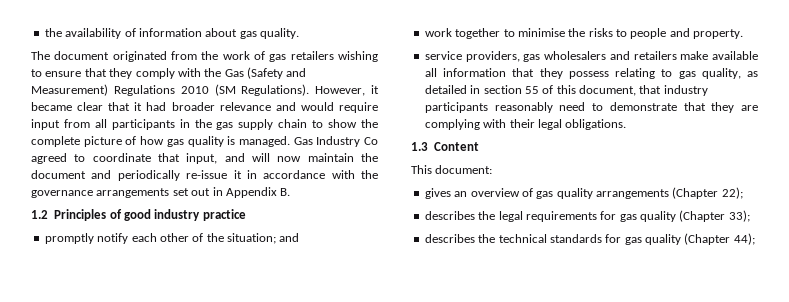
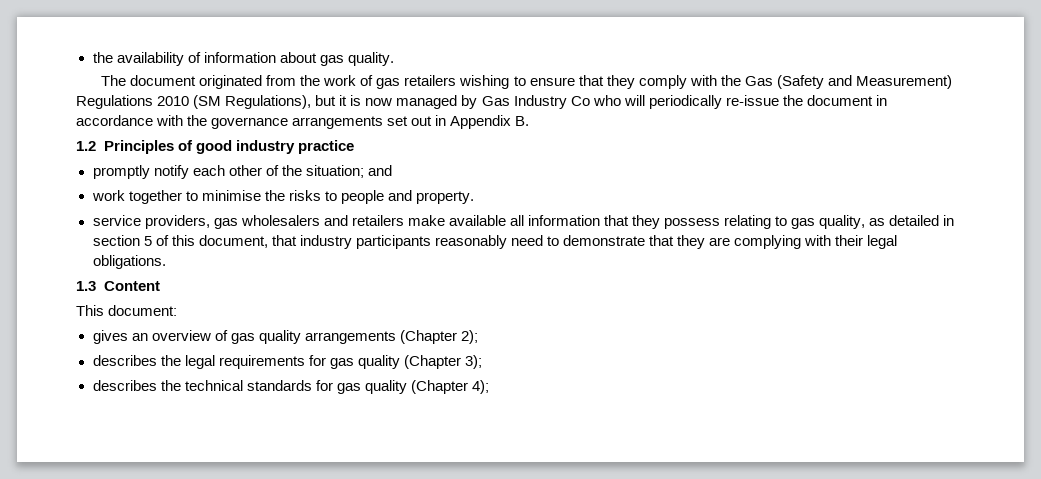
- The document originated from the work of gas retailers wishing to ensure that they comply with the Gas (Safety and Measurement) Regulations 2010 (SM Regulations). However, it became clear that it had broader relevance and would require input from all participants in the gas supply chain to show the complete picture of how gas quality is managed. Gas Industry Co agreed to coordinate that input, and will now maintain the document and periodically re-issue it in accordance with the governance arrangements set out in Appendix B.
+ The document originated from the work of gas retailers wishing to ensure that they comply with the Gas (Safety and Measurement) Regulations 2010 (SM Regulations), but it is now managed by Gas Industry Co who will periodically re-issue the document in accordance with the governance arrangements set out in Appendix B.
- service providers, gas wholesalers and retailers make available all information that they possess relating to gas quality, as detailed in section 55 of this document, that industry participants reasonably need to demonstrate that they are complying with their legal obligations.
+ service providers, gas wholesalers and retailers make available all information that they possess relating to gas quality, as detailed in section 5 of this document, that industry participants reasonably need to demonstrate that they are complying with their legal obligations.
- gives an overview of gas quality arrangements (Chapter 22);
+ gives an overview of gas quality arrangements (Chapter 2);
- describes the legal requirements for gas quality (Chapter 33);
+ describes the legal requirements for gas quality (Chapter 3);
- describes the technical standards for gas quality (Chapter 44);
+ describes the technical standards for gas quality (Chapter 4);

